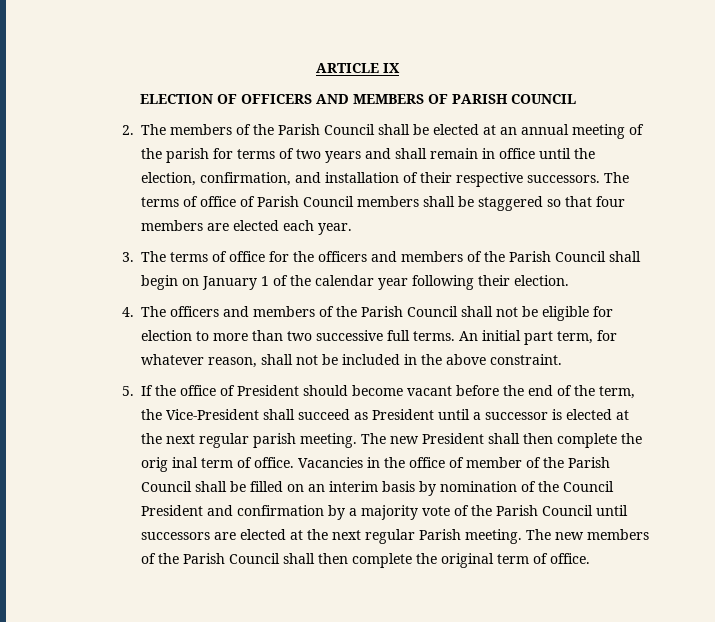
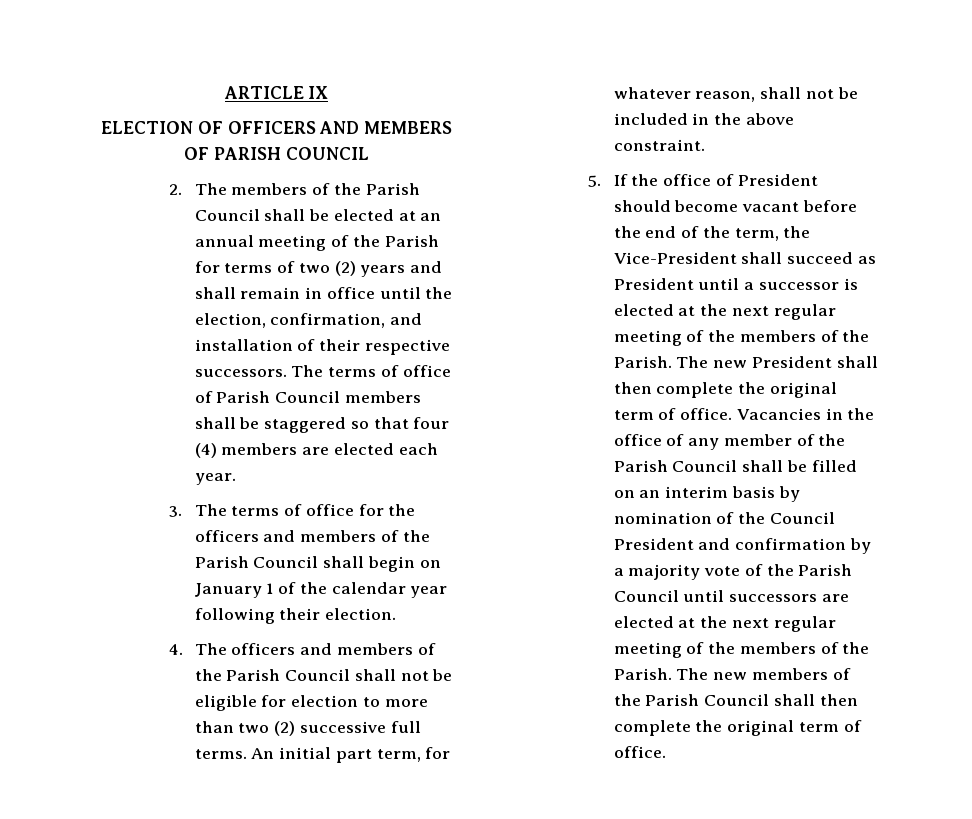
- 2. The members of the Parish Council shall be elected at an annual meeting of the parish for terms of two years and shall remain in office until the election, confirmation, and installation of their respective successors.
+ 2. The members of the Parish Council shall be elected at an annual meeting of the Parish for terms of two (2) years and shall remain in office until the election, confirmation, and installation of their respective successors.
- The terms of office of Parish Council members shall be staggered so that four members are elected each year.
+ The terms of office of Parish Council members shall be staggered so that four (4) members are elected each year.
- 4. The officers and members of the Parish Council shall not be eligible for election to more than two successive full terms.
+ 4. The officers and members of the Parish Council shall not be eligible for election to more than two (2) successive full terms.
- 5. If the office of President should become vacant before the end of the term, the Vice-President shall succeed as President until a successor is elected at the next regular parish meeting.
+ 5. If the office of President should become vacant before the end of the term, the Vice-President shall succeed as President until a successor is elected at the next regular meeting of the members of the Parish.
- The new President shall then complete the orig inal term of office.
+ The new President shall then complete the original term of office.
- Vacancies in the office of member of the Parish Council shall be filled on an interim basis by nomination of the Council President and confirmation by a majority vote of the Parish Council until successors are elected at the next regular Parish meeting.
+ Vacancies in the office of any member of the Parish Council shall be filled on an interim basis by nomination of the Council President and confirmation by a majority vote of the Parish Council until successors are elected at the next regular meeting of the members of the Parish.

